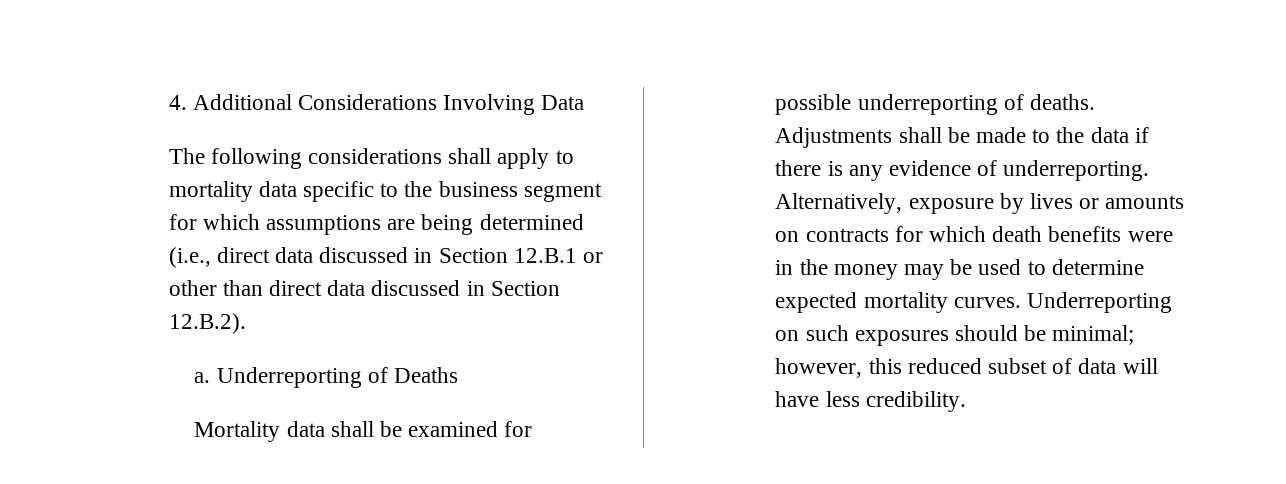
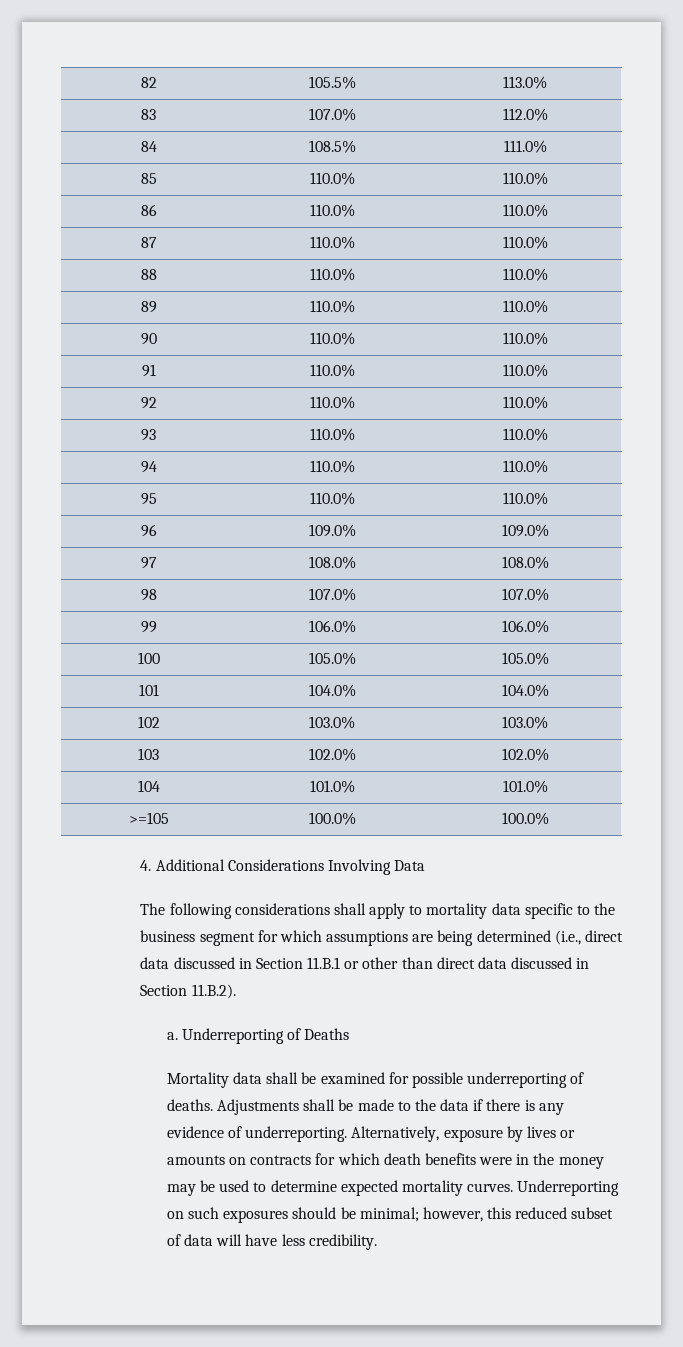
+ 82 | 105.5% | 113.0%
+ 83 | 107.0% | 112.0%
+ 84 | 108.5% | 111.0%
+ 85 | 110.0% | 110.0%
+ 86 | 110.0% | 110.0%
+ 87 | 110.0% | 110.0%
+ 88 | 110.0% | 110.0%
+ 89 | 110.0% | 110.0%
+ 90 | 110.0% | 110.0%
+ 91 | 110.0% | 110.0%
+ 92 | 110.0% | 110.0%
+ 93 | 110.0% | 110.0%
+ 94 | 110.0% | 110.0%
+ 95 | 110.0% | 110.0%
+ 96 | 109.0% | 109.0%
+ 97 | 108.0% | 108.0%
+ 98 | 107.0% | 107.0%
+ 99 | 106.0% | 106.0%
+ 100 | 105.0% | 105.0%
+ 101 | 104.0% | 104.0%
+ 102 | 103.0% | 103.0%
+ 103 | 102.0% | 102.0%
+ 104 | 101.0% | 101.0%
+ >=105 | 100.0% | 100.0%
- The following considerations shall apply to mortality data specific to the business segment for which assumptions are being determined (i.e., direct data discussed in Section 12.B.1 or other than direct data discussed in Section 12.B.2).
+ The following considerations shall apply to mortality data specific to the business segment for which assumptions are being determined (i.e., direct data discussed in Section 11.B.1 or other than direct data discussed in Section 11.B.2).

